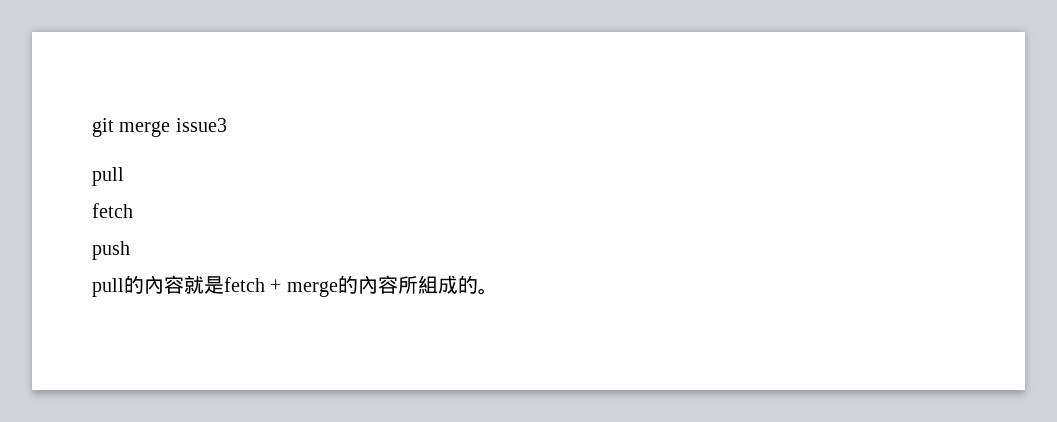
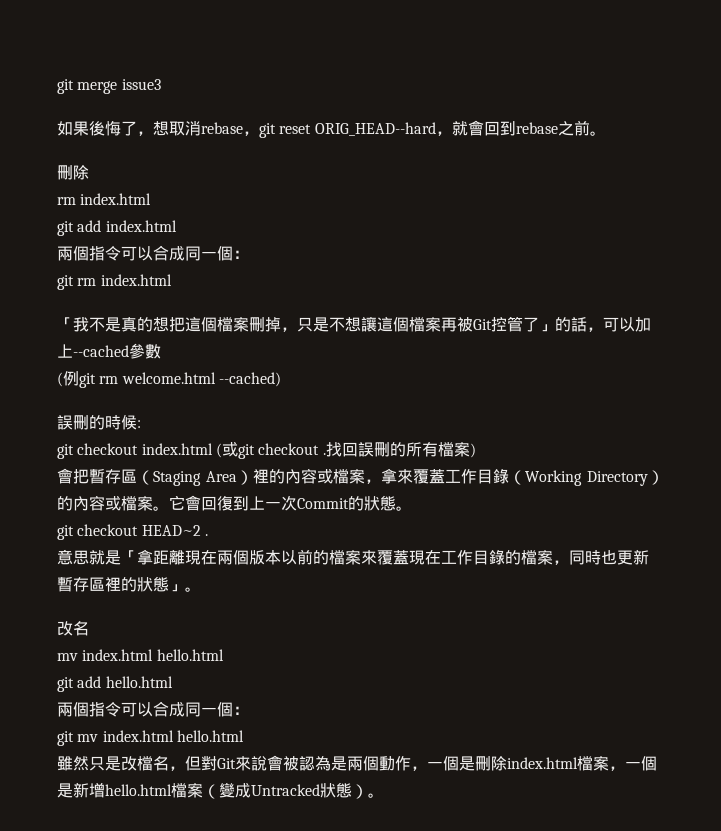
  git merge issue3
- pull
- fetch
- push
- pull的內容就是fetch + merge的內容所組成的。
+ 如果後悔了，想取消rebase，git reset ORIG_HEAD--hard，就會回到rebase之前。
+ 刪除
+ rm index.html
+ git add index.html
+ 兩個指令可以合成同一個：
+ git rm index.html
+ 「我不是真的想把這個檔案刪掉，只是不想讓這個檔案再被Git控管了」的話，可以加上--cached參數
+ (例git rm welcome.html --cached)
+ 誤刪的時候:
+ git checkout index.html (或git checkout .找回誤刪的所有檔案)
+ 會把暫存區（Staging Area）裡的內容或檔案，拿來覆蓋工作目錄（Working Directory）的內容或檔案。它會回復到上一次Commit的狀態。
+ git checkout HEAD~2 .
+ 意思就是「拿距離現在兩個版本以前的檔案來覆蓋現在工作目錄的檔案，同時也更新暫存區裡的狀態」。
+ 改名
+ mv index.html hello.html
+ git add hello.html
+ 兩個指令可以合成同一個：
+ git mv index.html hello.html
+ 雖然只是改檔名，但對Git來說會被認為是兩個動作，一個是刪除index.html檔案，一個是新增hello.html檔案（變成Untracked狀態）。

